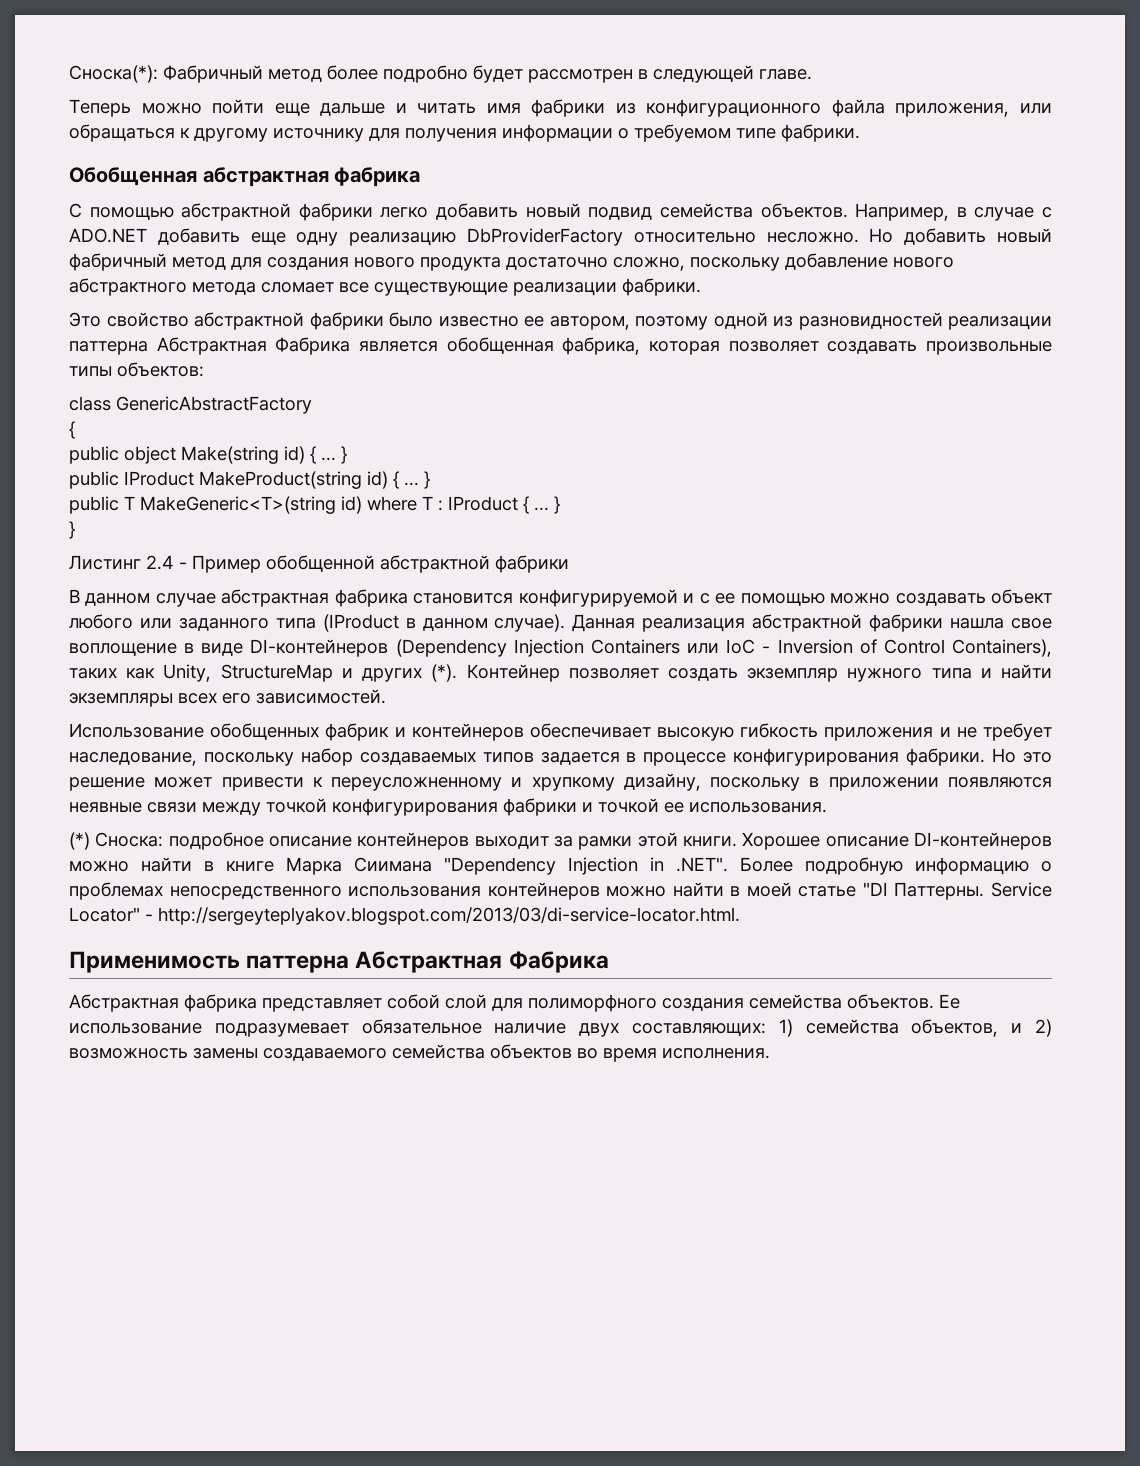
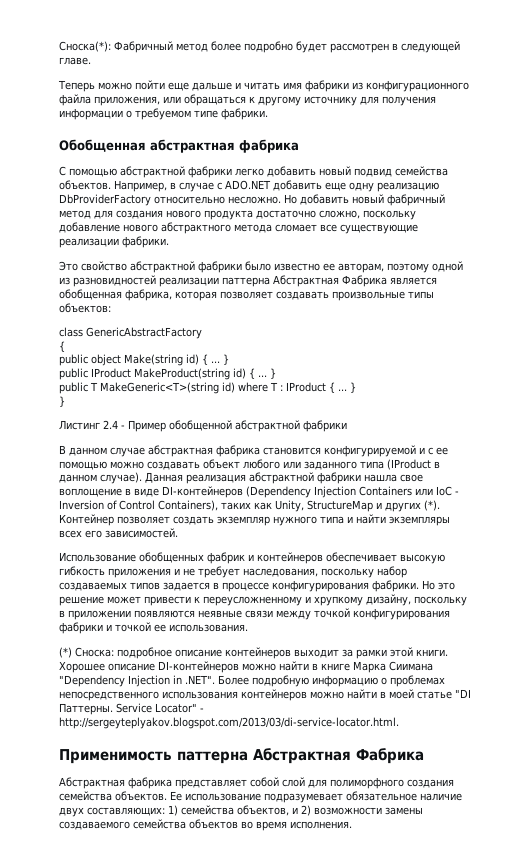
- Это свойство абстрактной фабрики было известно ее автором, поэтому одной из разновидностей реализации паттерна Абстрактная Фабрика является обобщенная фабрика, которая позволяет создавать произвольные типы объектов:
+ Это свойство абстрактной фабрики было известно ее авторам, поэтому одной из разновидностей реализации паттерна Абстрактная Фабрика является обобщенная фабрика, которая позволяет создавать произвольные типы объектов:
- Использование обобщенных фабрик и контейнеров обеспечивает высокую гибкость приложения и не требует наследование, поскольку набор создаваемых типов задается в процессе конфигурирования фабрики.
+ Использование обобщенных фабрик и контейнеров обеспечивает высокую гибкость приложения и не требует наследования, поскольку набор создаваемых типов задается в процессе конфигурирования фабрики.
- Ее использование подразумевает обязательное наличие двух составляющих: 1) семейства объектов, и 2) возможность замены создаваемого семейства объектов во время исполнения.
+ Ее использование подразумевает обязательное наличие двух составляющих: 1) семейства объектов, и 2) возможности замены создаваемого семейства объектов во время исполнения.

